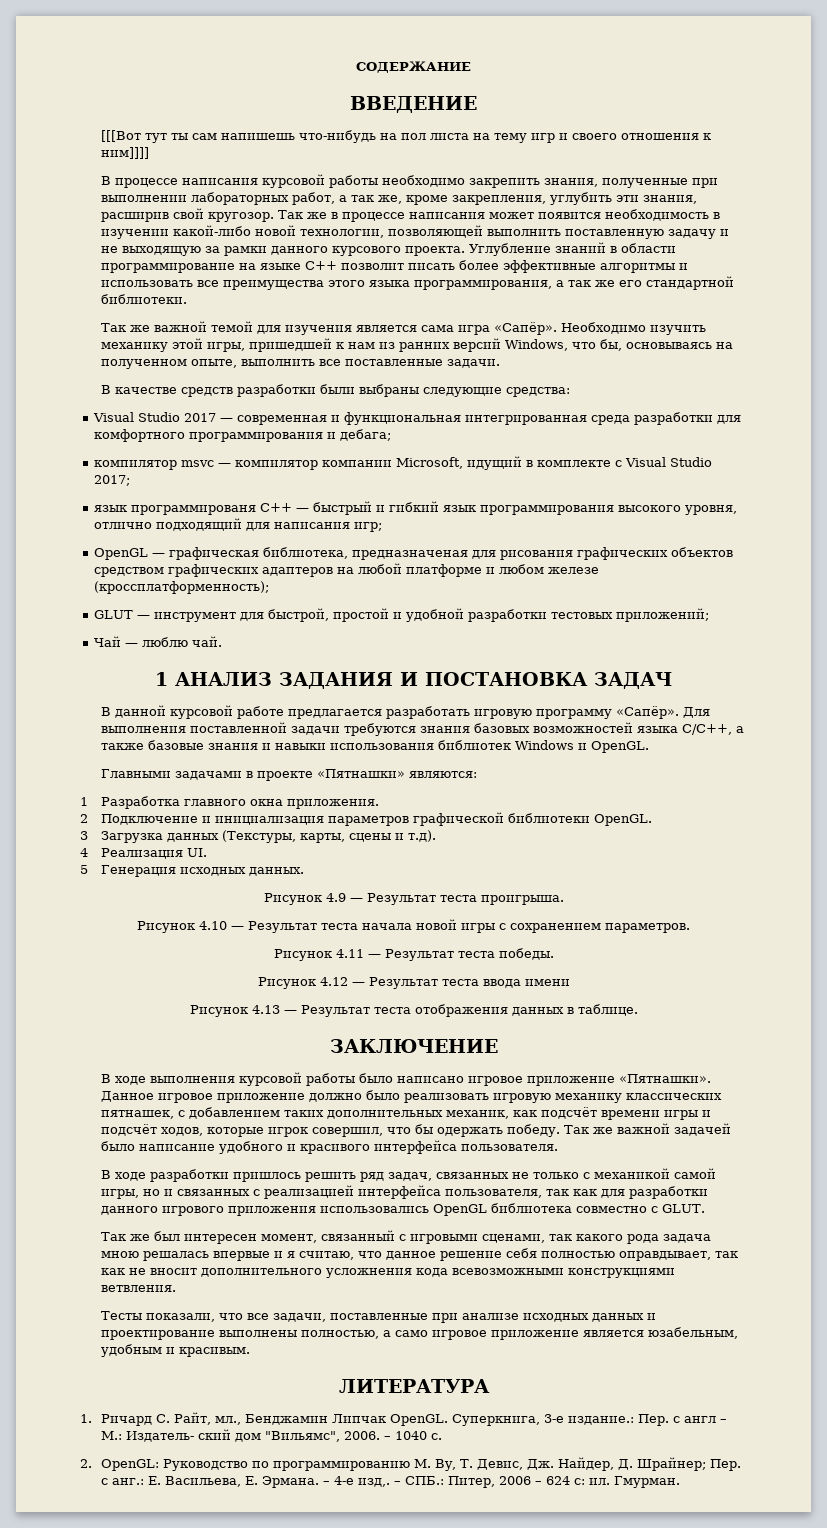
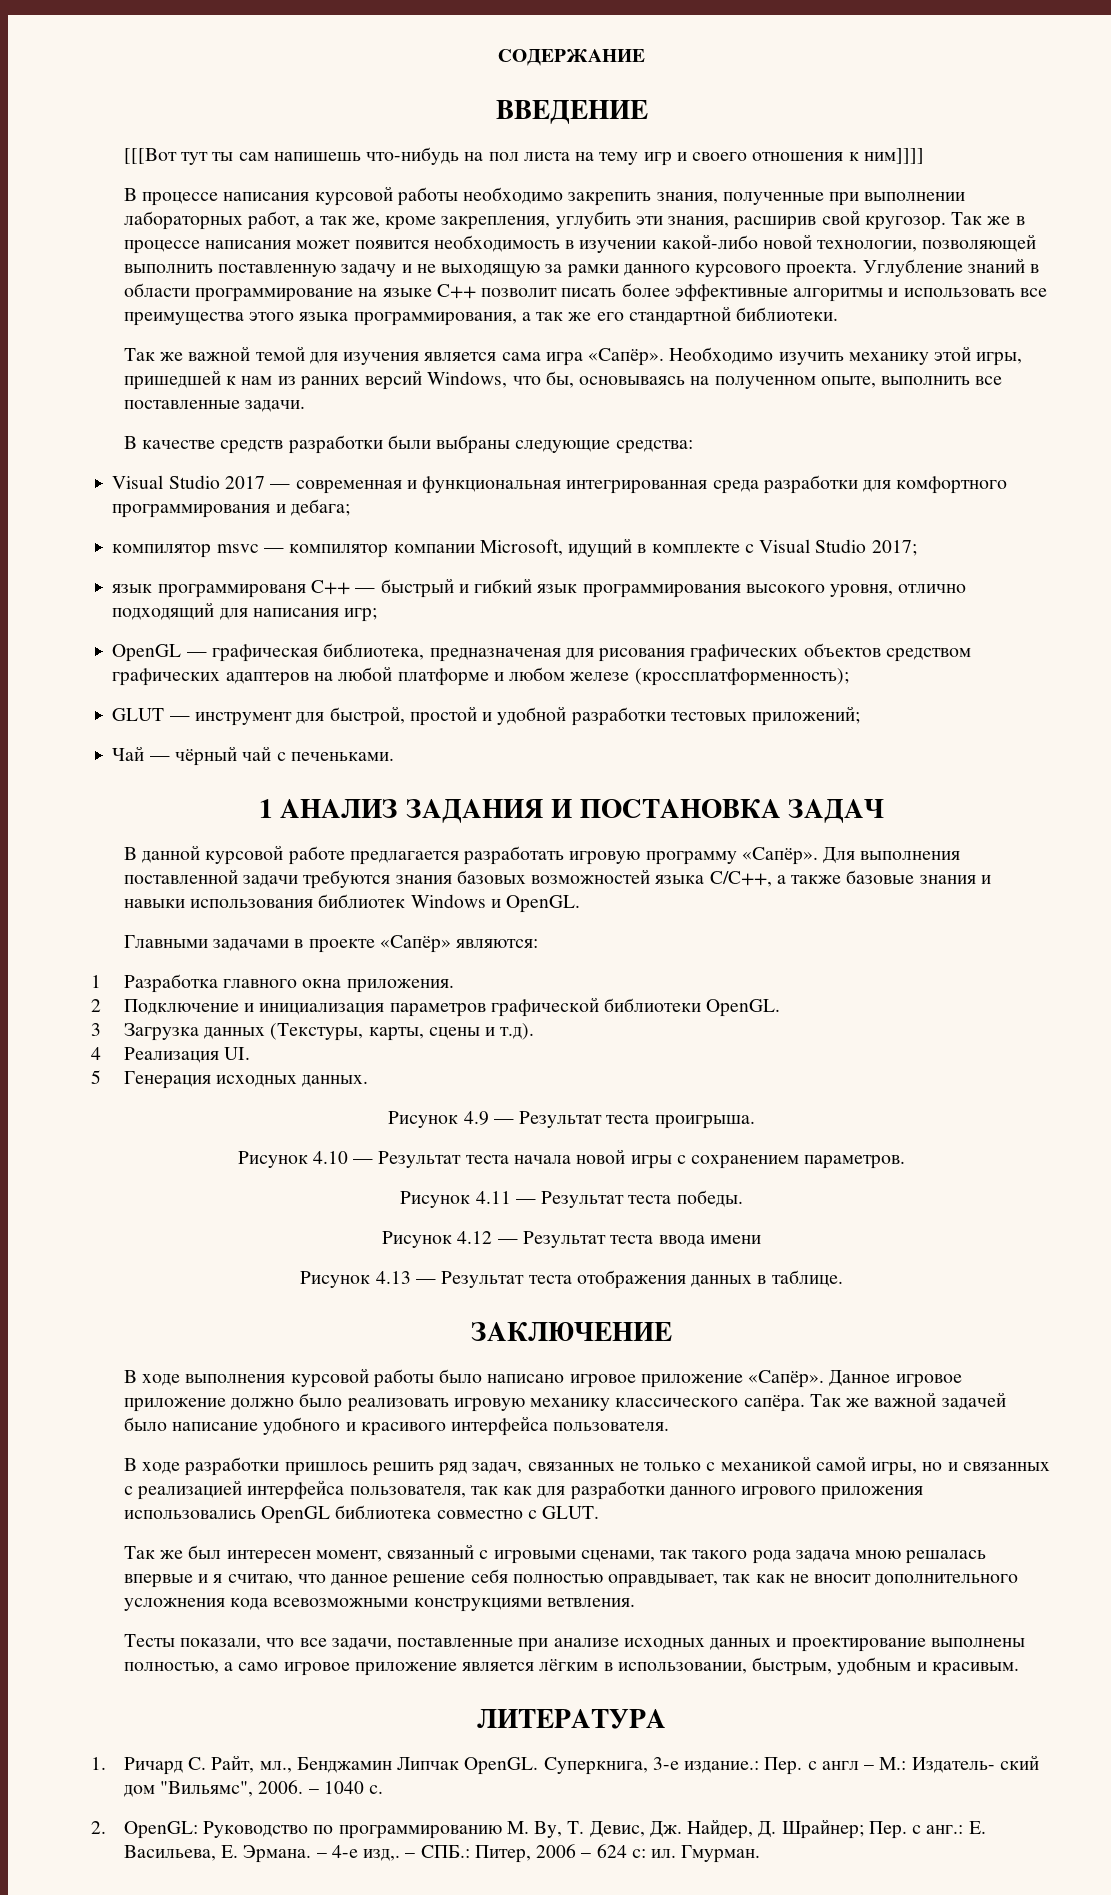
- Чай — люблю чай.
+ Чай — чёрный чай с печеньками.
- Главными задачами в проекте «Пятнашки» являются:
+ Главными задачами в проекте «Сапёр» являются:
- В ходе выполнения курсовой работы было написано игровое приложение «Пятнашки».
+ В ходе выполнения курсовой работы было написано игровое приложение «Сапёр».
- Данное игровое приложение должно было реализовать игровую механику классических пятнашек, с добавлением таких дополнительных механик, как подсчёт времени игры и подсчёт ходов, которые игрок совершил, что бы одержать победу.
+ Данное игровое приложение должно было реализовать игровую механику классического сапёра.
- Так же был интересен момент, связанный с игровыми сценами, так какого рода задача мною решалась впервые и я считаю, что данное решение себя полностью оправдывает, так как не вносит дополнительного усложнения кода всевозможными конструкциями ветвления.
+ Так же был интересен момент, связанный с игровыми сценами, так такого рода задача мною решалась впервые и я считаю, что данное решение себя полностью оправдывает, так как не вносит дополнительного усложнения кода всевозможными конструкциями ветвления.
- Тесты показали, что все задачи, поставленные при анализе исходных данных и проектирование выполнены полностью, а само игровое приложение является юзабельным, удобным и красивым.
+ Тесты показали, что все задачи, поставленные при анализе исходных данных и проектирование выполнены полностью, а само игровое приложение является лёгким в использовании, быстрым, удобным и красивым.

